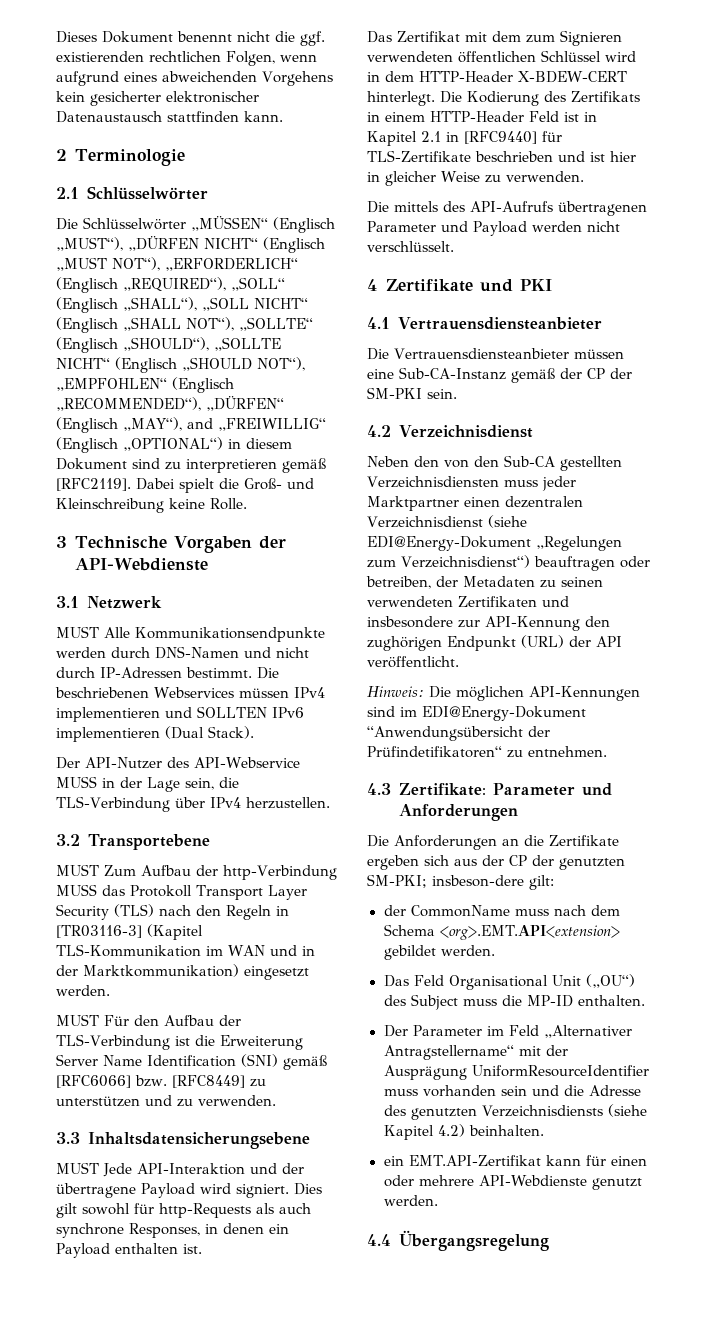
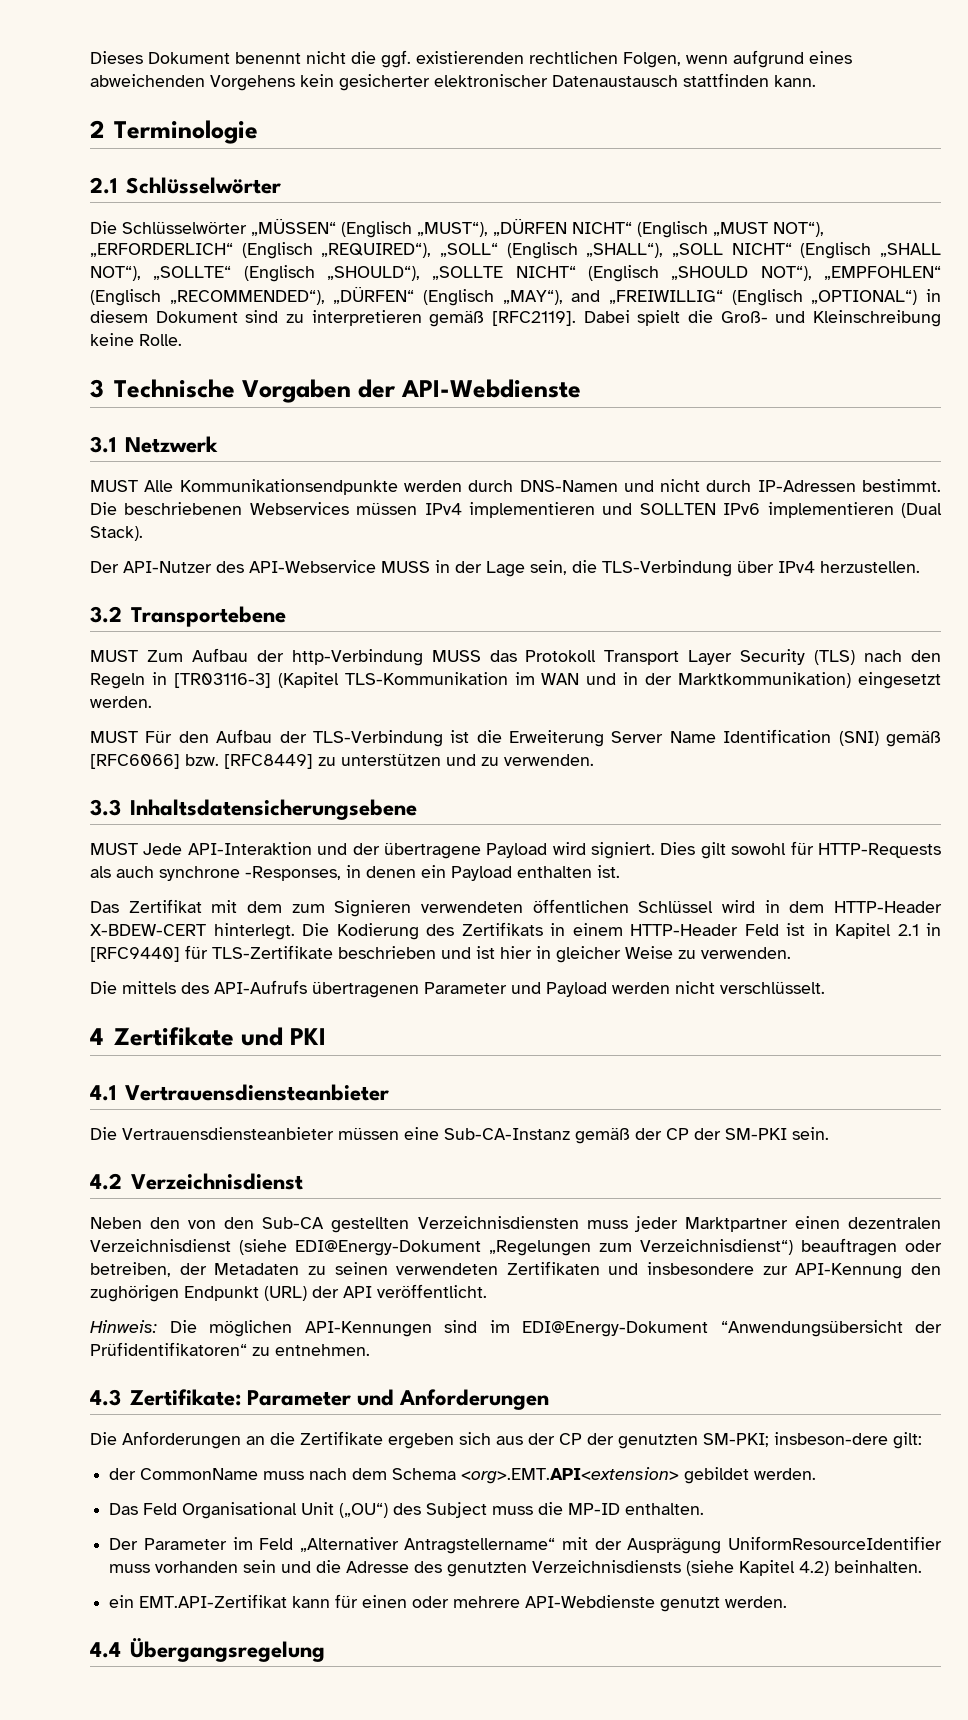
- Dies gilt sowohl für http-Requests als auch synchrone Responses, in denen ein Payload enthalten ist.
+ Dies gilt sowohl für HTTP-Requests als auch synchrone -Responses, in denen ein Payload enthalten ist.
- Hinweis: Die möglichen API-Kennungen sind im EDI@Energy-Dokument “Anwendungsübersicht der Prüfindetifikatoren“ zu entnehmen.
+ Hinweis: Die möglichen API-Kennungen sind im EDI@Energy-Dokument “Anwendungsübersicht der Prüfidentifikatoren“ zu entnehmen.

